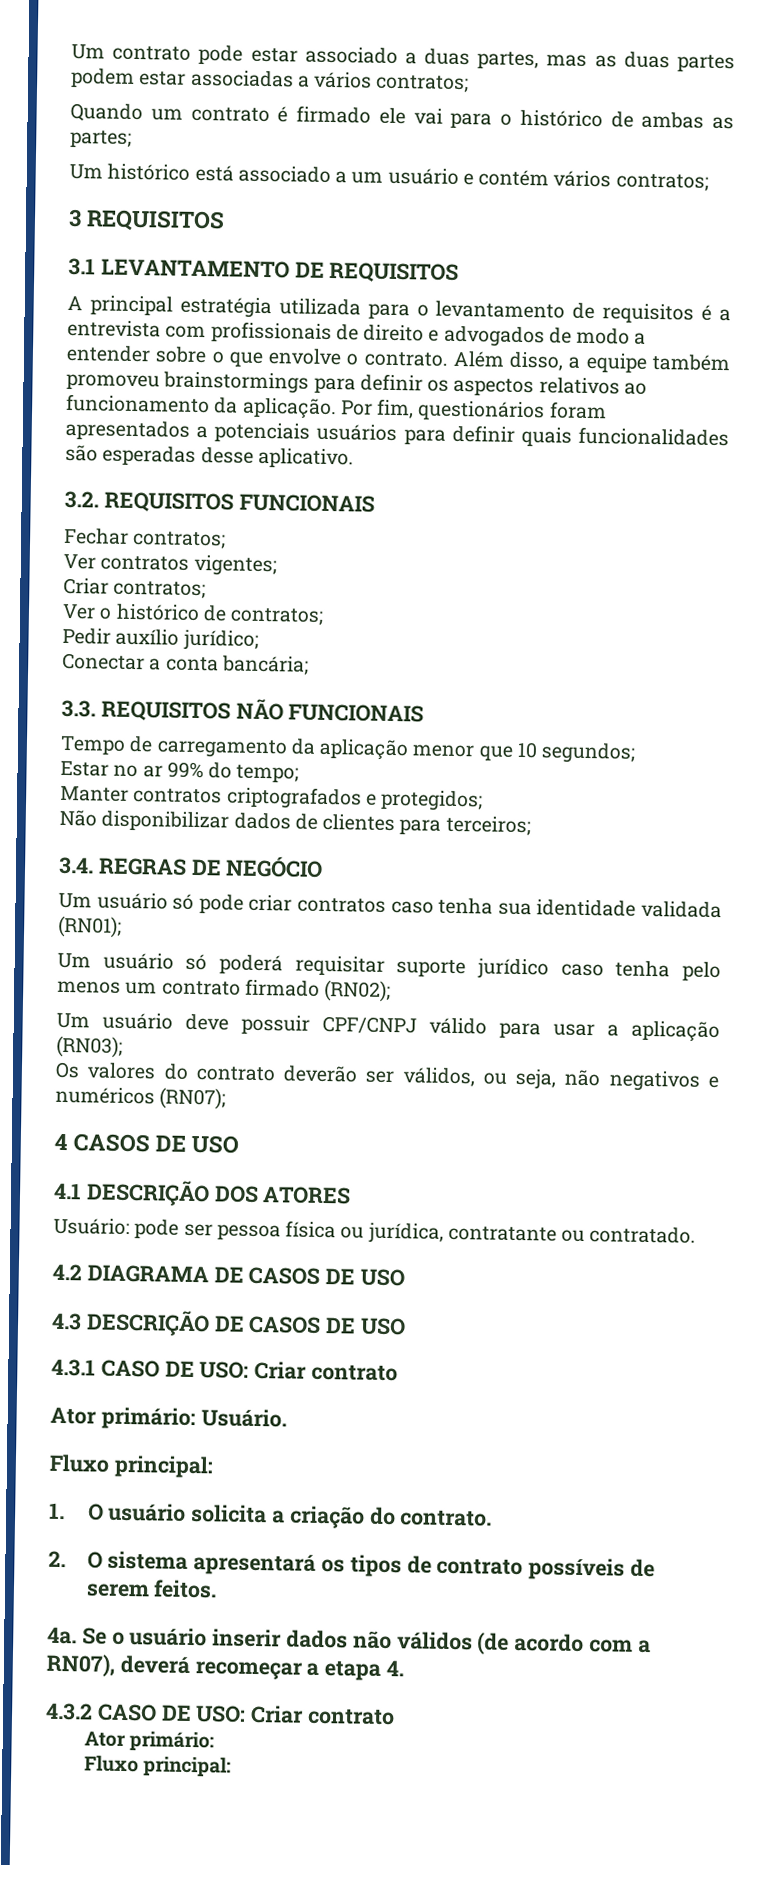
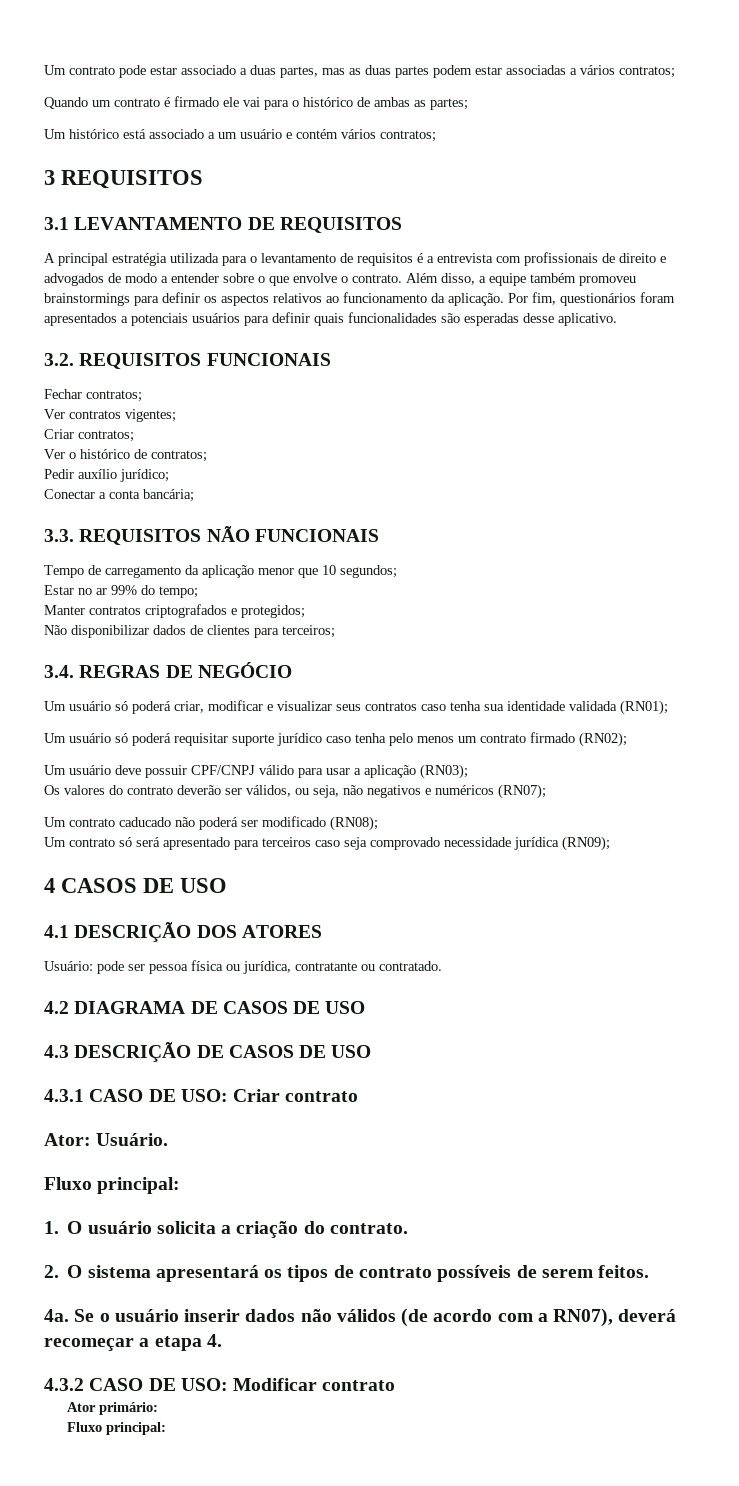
- Um usuário só pode criar contratos caso tenha sua identidade validada (RN01);
+ Um usuário só poderá criar, modificar e visualizar seus contratos caso tenha sua identidade validada (RN01);
+ Um contrato caducado não poderá ser modificado (RN08);
+ Um contrato só será apresentado para terceiros caso seja comprovado necessidade jurídica (RN09);
- Ator primário: Usuário.
+ Ator: Usuário.
- 4.3.2 CASO DE USO: Criar contrato
+ 4.3.2 CASO DE USO: Modificar contrato

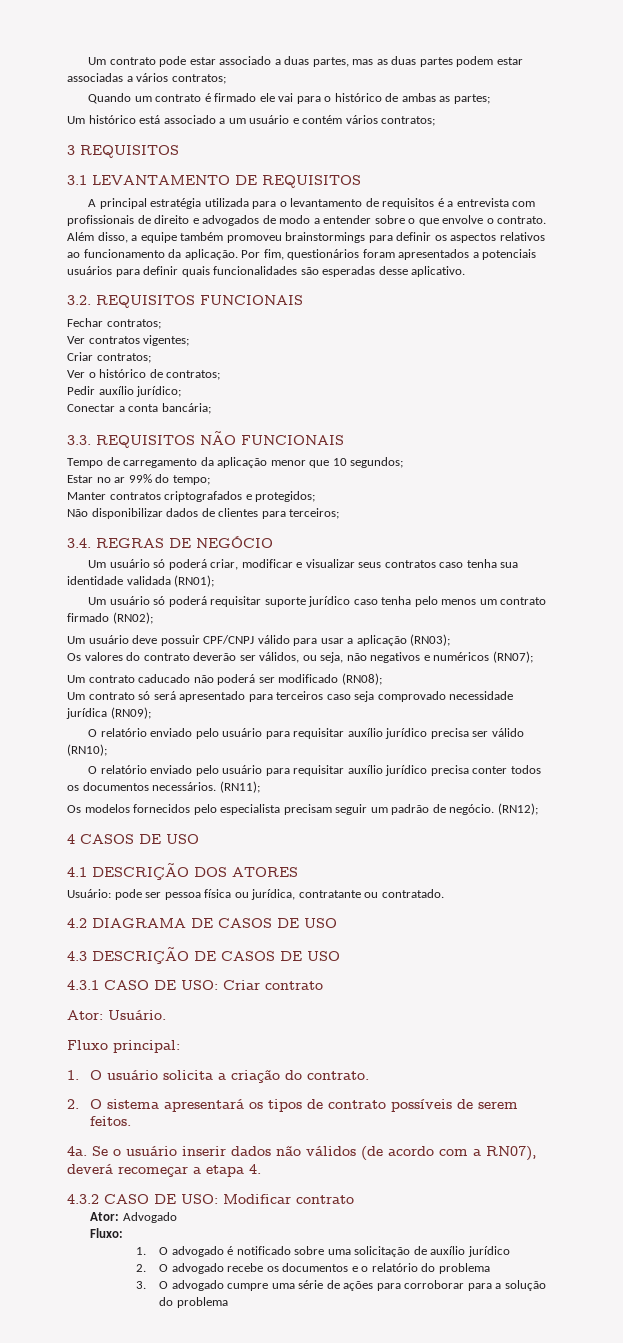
+ O relatório enviado pelo usuário para requisitar auxílio jurídico precisa ser válido (RN10);
+ O relatório enviado pelo usuário para requisitar auxílio jurídico precisa conter todos os documentos necessários. (RN11);
+ Os modelos fornecidos pelo especialista precisam seguir um padrão de negócio. (RN12);
- Ator primário:
- Fluxo principal:
+ Ator: Advogado
+ Fluxo:
+ 1. O advogado é notificado sobre uma solicitação de auxílio jurídico
+ 2. O advogado recebe os documentos e o relatório do problema
+ 3. O advogado cumpre uma série de ações para corroborar para a solução do problema

